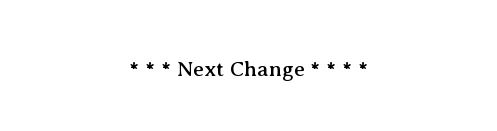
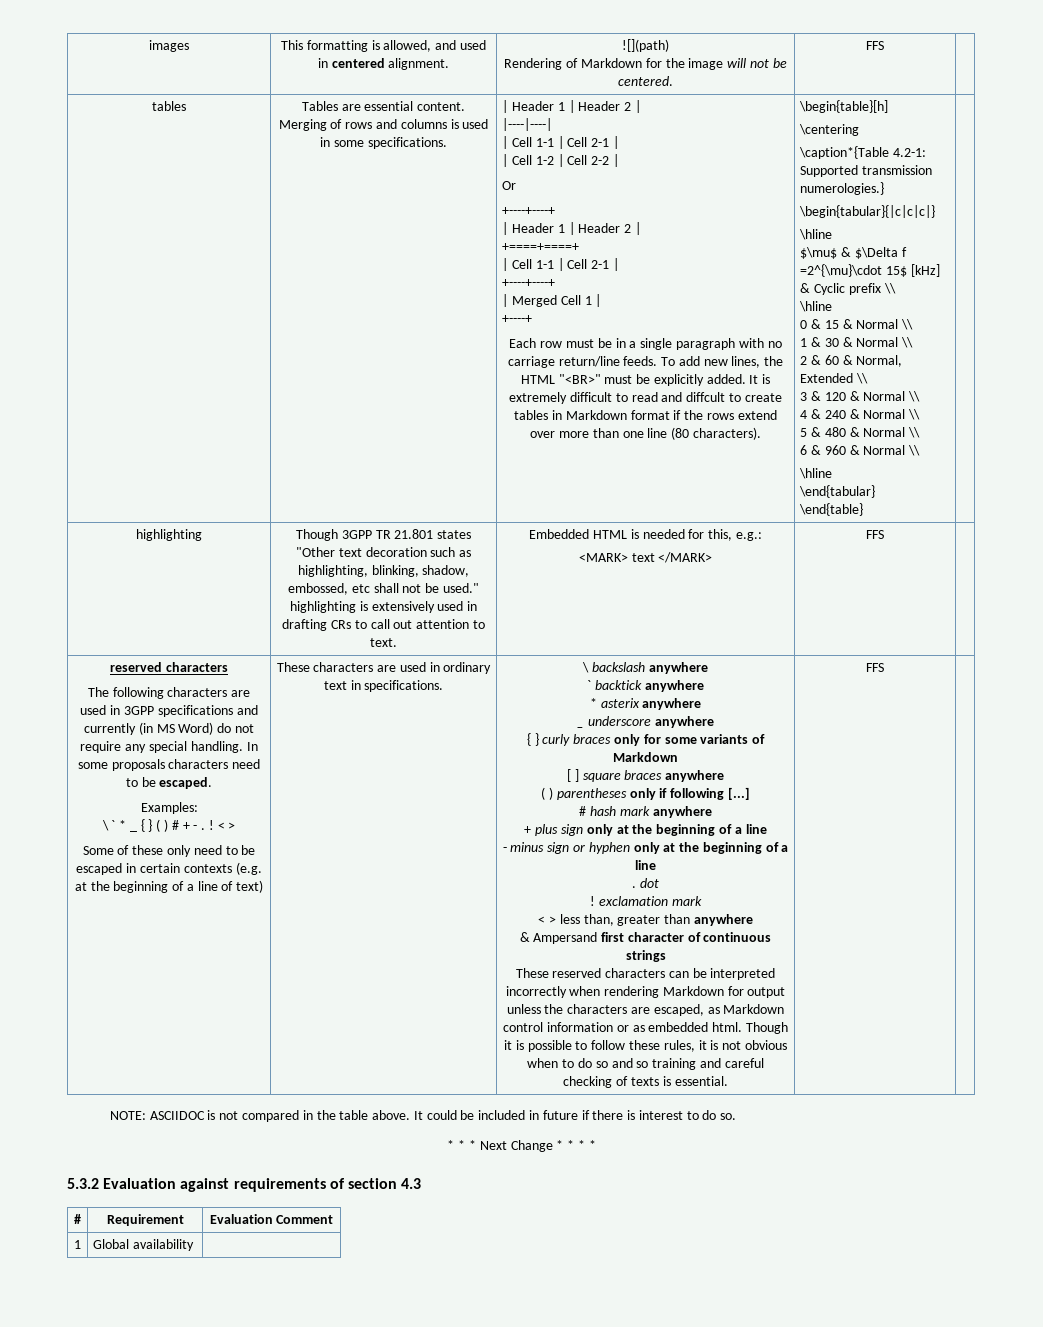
+ images | This formatting is allowed, and used in centered alignment. | ![](path)
+ Rendering of Markdown for the image will not be centered. | FFS |
+ tables | Tables are essential content. Merging of rows and columns is used in some specifications. | | Header 1 | Header 2 |
+ |----|----|
+ | Cell 1-1 | Cell 2-1 |
+ | Cell 1-2 | Cell 2-2 |
+ Or
+ +----+----+
+ | Header 1 | Header 2 |
+ +====+====+
+ | Cell 1-1 | Cell 2-1 |
+ +----+----+
+ | Merged Cell 1 |
+ +----+
+ Each row must be in a single paragraph with no carriage return/line feeds. To add new lines, the HTML "<BR>" must be explicitly added. It is extremely difficult to read and diffcult to create tables in Markdown format if the rows extend over more than one line (80 characters). | \begin{table}[h]
+ \centering
+ \caption*{Table 4.2-1: Supported transmission numerologies.}
+ \begin{tabular}{|c|c|c|}
+ \hline
+ $\mu$ & $\Delta f =2^{\mu}\cdot 15$ [kHz] & Cyclic prefix \\
+ \hline
+ 0 & 15 & Normal \\
+ 1 & 30 & Normal \\
+ 2 & 60 & Normal, Extended \\
+ 3 & 120 & Normal \\
+ 4 & 240 & Normal \\
+ 5 & 480 & Normal \\
+ 6 & 960 & Normal \\
+ \hline
+ \end{tabular}
+ \end{table} |
+ highlighting | Though 3GPP TR 21.801 states "Other text decoration such as highlighting, blinking, shadow, embossed, etc shall not be used." highlighting is extensively used in drafting CRs to call out attention to text. | Embedded HTML is needed for this, e.g.:
+ <MARK> text </MARK> | FFS |
+ reserved characters
+ The following characters are used in 3GPP specifications and currently (in MS Word) do not require any special handling. In some proposals characters need to be escaped.
+ Examples:
+ \ ` * _ { } ( ) # + - . ! < >
+ Some of these only need to be escaped in certain contexts (e.g. at the beginning of a line of text) | These characters are used in ordinary text in specifications. | \ backslash anywhere
+ ` backtick anywhere
+ * asterix anywhere
+ _ underscore anywhere
+ { } curly braces only for some variants of Markdown
+ [ ] square braces anywhere
+ ( ) parentheses only if following [...]
+ # hash mark anywhere
+ + plus sign only at the beginning of a line
+ - minus sign or hyphen only at the beginning of a line
+ . dot
+ ! exclamation mark
+ < > less than, greater than anywhere
+ & Ampersand first character of continuous strings
+ These reserved characters can be interpreted incorrectly when rendering Markdown for output unless the characters are escaped, as Markdown control information or as embedded html. Though it is possible to follow these rules, it is not obvious when to do so and so training and careful checking of texts is essential. | FFS |
+ NOTE: ASCIIDOC is not compared in the table above. It could be included in future if there is interest to do so.
+ 5.3.2 Evaluation against requirements of section 4.3
+ # | Requirement | Evaluation Comment
+ 1 | Global availability |

